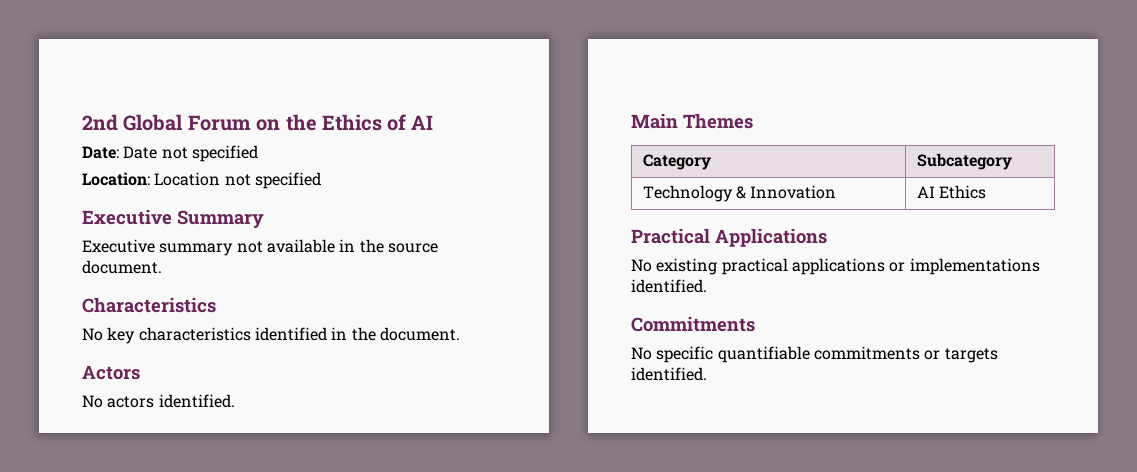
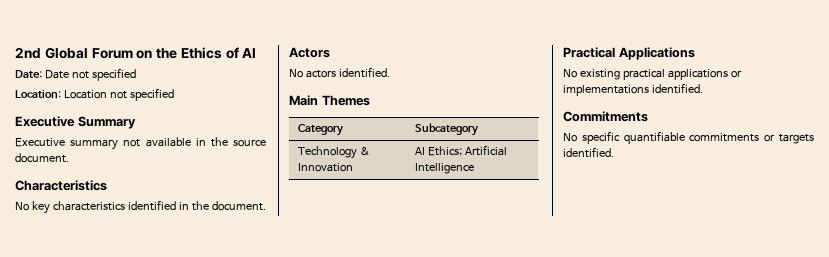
- Technology & Innovation | AI Ethics
+ Technology & Innovation | AI Ethics; Artificial Intelligence

